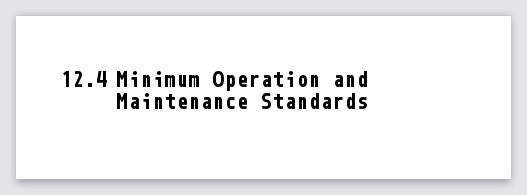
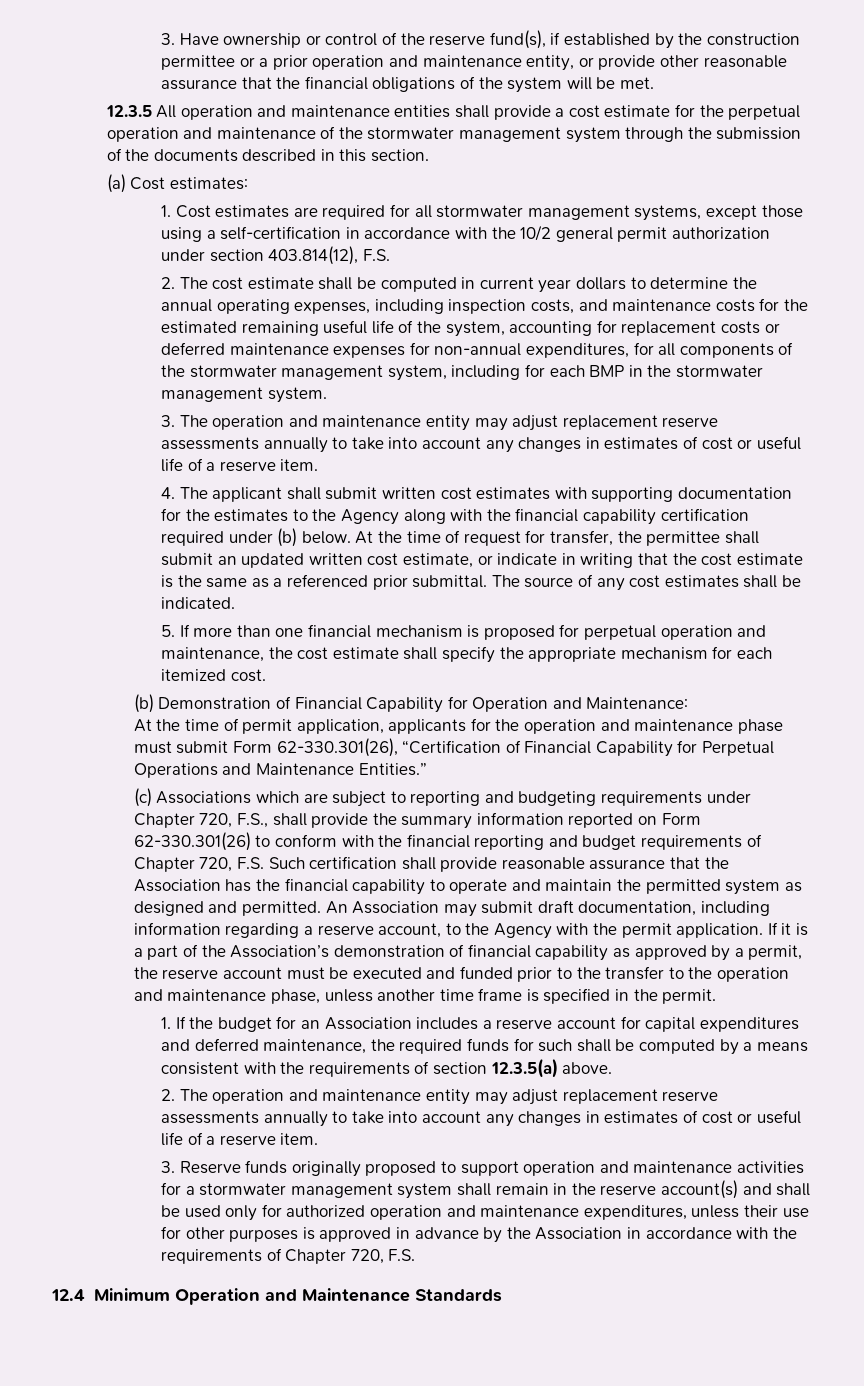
+ 3. Have ownership or control of the reserve fund(s), if established by the construction permittee or a prior operation and maintenance entity, or provide other reasonable assurance that the financial obligations of the system will be met.
+ 12.3.5 All operation and maintenance entities shall provide a cost estimate for the perpetual operation and maintenance of the stormwater management system through the submission of the documents described in this section.
+ (a) Cost estimates:
+ 1. Cost estimates are required for all stormwater management systems, except those using a self-certification in accordance with the 10/2 general permit authorization under section 403.814(12), F.S.
+ 2. The cost estimate shall be computed in current year dollars to determine the annual operating expenses, including inspection costs, and maintenance costs for the estimated remaining useful life of the system, accounting for replacement costs or deferred maintenance expenses for non-annual expenditures, for all components of the stormwater management system, including for each BMP in the stormwater management system.
+ 3. The operation and maintenance entity may adjust replacement reserve assessments annually to take into account any changes in estimates of cost or useful life of a reserve item.
+ 4. The applicant shall submit written cost estimates with supporting documentation for the estimates to the Agency along with the financial capability certification required under (b) below. At the time of request for transfer, the permittee shall submit an updated written cost estimate, or indicate in writing that the cost estimate is the same as a referenced prior submittal. The source of any cost estimates shall be indicated.
+ 5. If more than one financial mechanism is proposed for perpetual operation and maintenance, the cost estimate shall specify the appropriate mechanism for each itemized cost.
+ (b) Demonstration of Financial Capability for Operation and Maintenance:
+ At the time of permit application, applicants for the operation and maintenance phase must submit Form 62-330.301(26), “Certification of Financial Capability for Perpetual Operations and Maintenance Entities.”
+ (c) Associations which are subject to reporting and budgeting requirements under Chapter 720, F.S., shall provide the summary information reported on Form 62-330.301(26) to conform with the financial reporting and budget requirements of Chapter 720, F.S. Such certification shall provide reasonable assurance that the Association has the financial capability to operate and maintain the permitted system as designed and permitted. An Association may submit draft documentation, including information regarding a reserve account, to the Agency with the permit application. If it is a part of the Association’s demonstration of financial capability as approved by a permit, the reserve account must be executed and funded prior to the transfer to the operation and maintenance phase, unless another time frame is specified in the permit.
+ 1. If the budget for an Association includes a reserve account for capital expenditures and deferred maintenance, the required funds for such shall be computed by a means consistent with the requirements of section 12.3.5(a) above.
+ 2. The operation and maintenance entity may adjust replacement reserve assessments annually to take into account any changes in estimates of cost or useful life of a reserve item.
+ 3. Reserve funds originally proposed to support operation and maintenance activities for a stormwater management system shall remain in the reserve account(s) and shall be used only for authorized operation and maintenance expenditures, unless their use for other purposes is approved in advance by the Association in accordance with the requirements of Chapter 720, F.S.

